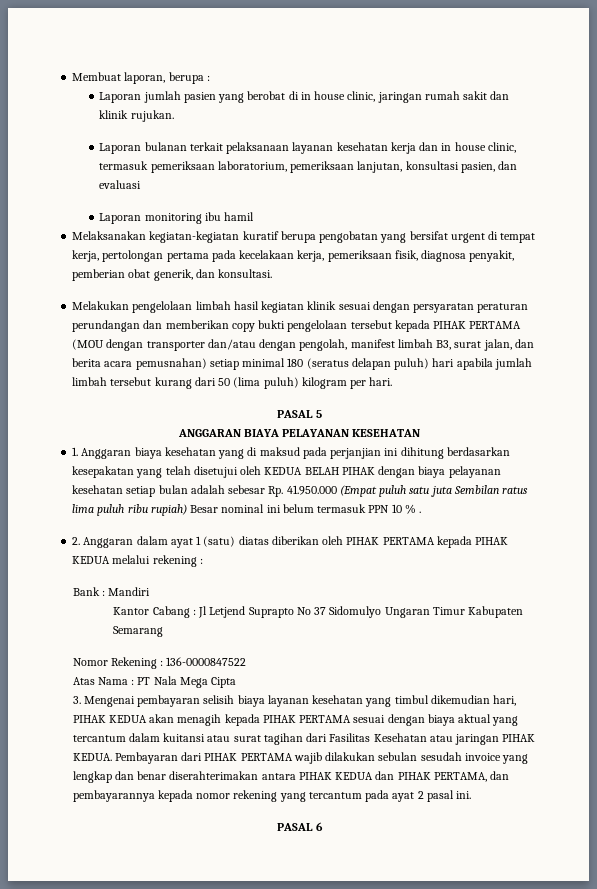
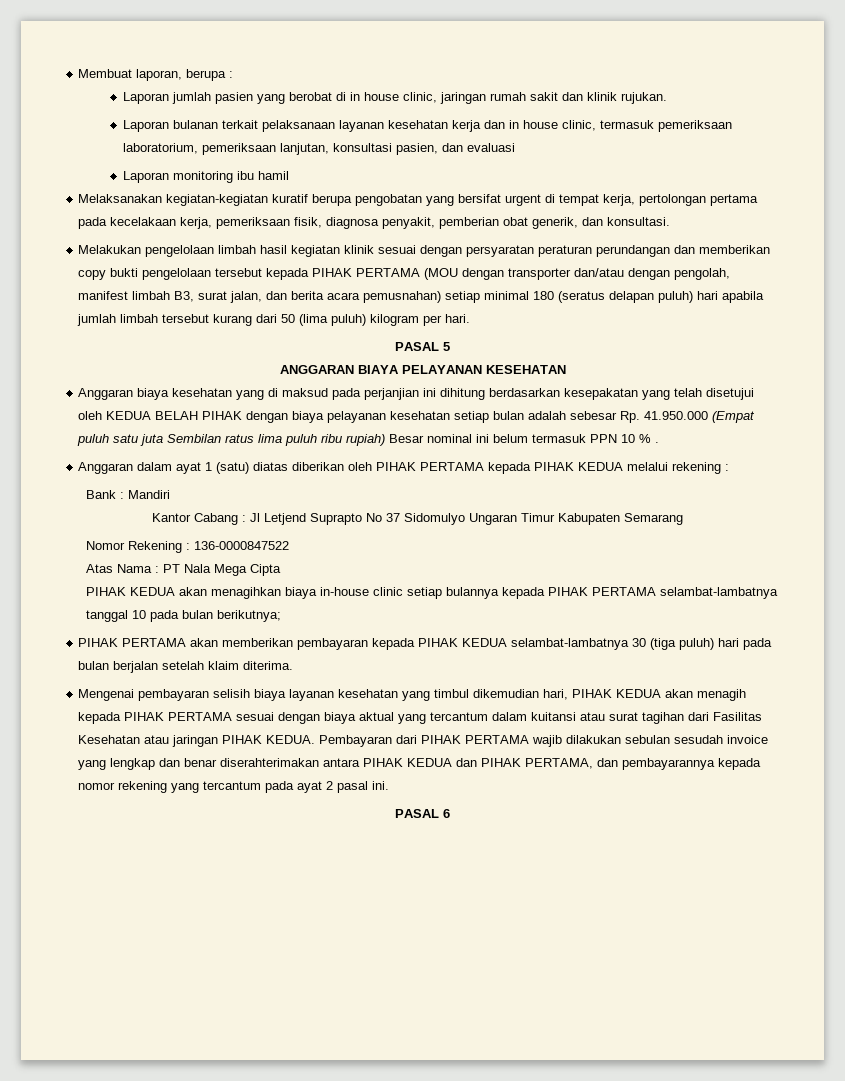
- 1. Anggaran biaya kesehatan yang di maksud pada perjanjian ini dihitung berdasarkan kesepakatan yang telah disetujui oleh KEDUA BELAH PIHAK dengan biaya pelayanan kesehatan setiap bulan adalah sebesar Rp. 41.950.000 (Empat puluh satu juta Sembilan ratus lima puluh ribu rupiah) Besar nominal ini belum termasuk PPN 10 % .
+ Anggaran biaya kesehatan yang di maksud pada perjanjian ini dihitung berdasarkan kesepakatan yang telah disetujui oleh KEDUA BELAH PIHAK dengan biaya pelayanan kesehatan setiap bulan adalah sebesar Rp. 41.950.000 (Empat puluh satu juta Sembilan ratus lima puluh ribu rupiah) Besar nominal ini belum termasuk PPN 10 % .
- 2. Anggaran dalam ayat 1 (satu) diatas diberikan oleh PIHAK PERTAMA kepada PIHAK KEDUA melalui rekening :
+ Anggaran dalam ayat 1 (satu) diatas diberikan oleh PIHAK PERTAMA kepada PIHAK KEDUA melalui rekening :
- 3. Mengenai pembayaran selisih biaya layanan kesehatan yang timbul dikemudian hari, PIHAK KEDUA akan menagih kepada PIHAK PERTAMA sesuai dengan biaya aktual yang tercantum dalam kuitansi atau surat tagihan dari Fasilitas Kesehatan atau jaringan PIHAK KEDUA.
+ PIHAK KEDUA akan menagihkan biaya in-house clinic setiap bulannya kepada PIHAK PERTAMA selambat-lambatnya tanggal 10 pada bulan berikutnya;
+ PIHAK PERTAMA akan memberikan pembayaran kepada PIHAK KEDUA selambat-lambatnya 30 (tiga puluh) hari pada bulan berjalan setelah klaim diterima.
+ Mengenai pembayaran selisih biaya layanan kesehatan yang timbul dikemudian hari, PIHAK KEDUA akan menagih kepada PIHAK PERTAMA sesuai dengan biaya aktual yang tercantum dalam kuitansi atau surat tagihan dari Fasilitas Kesehatan atau jaringan PIHAK KEDUA.

